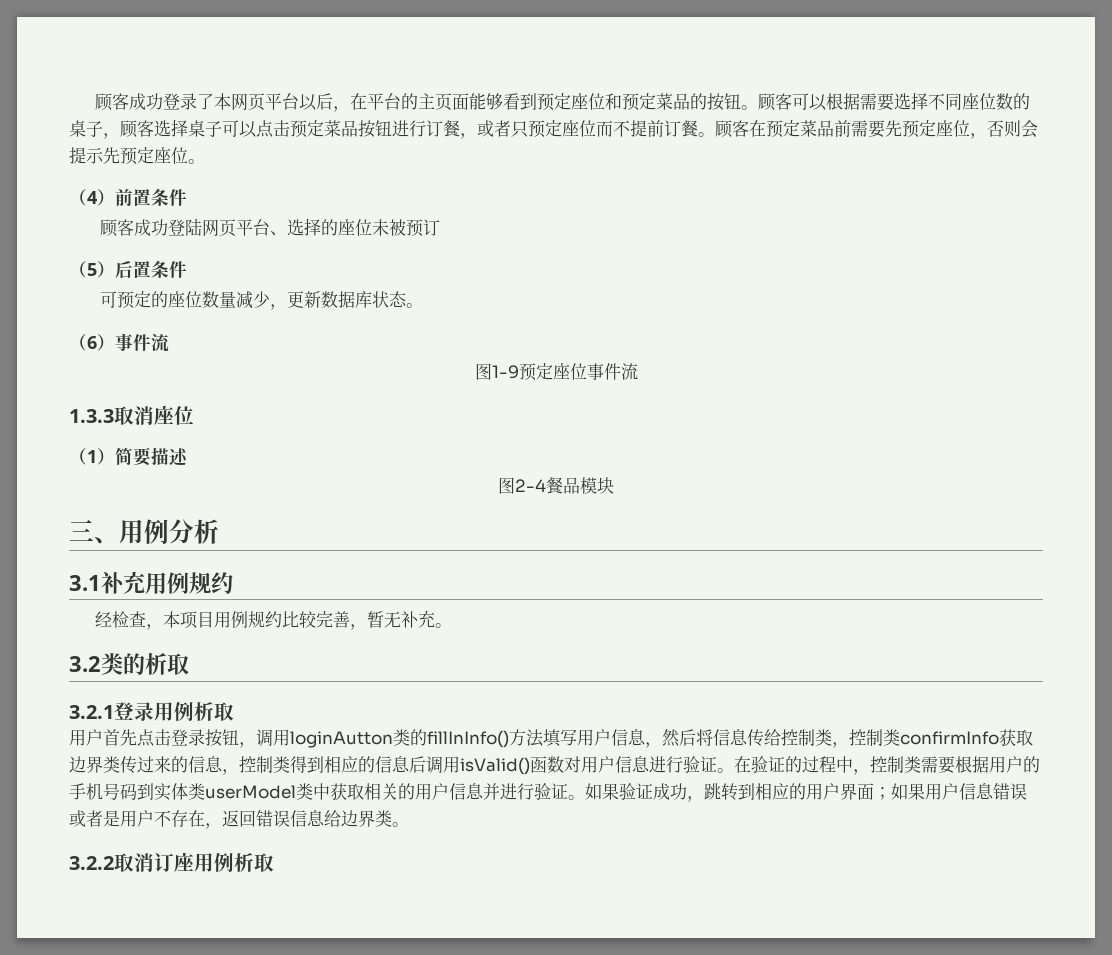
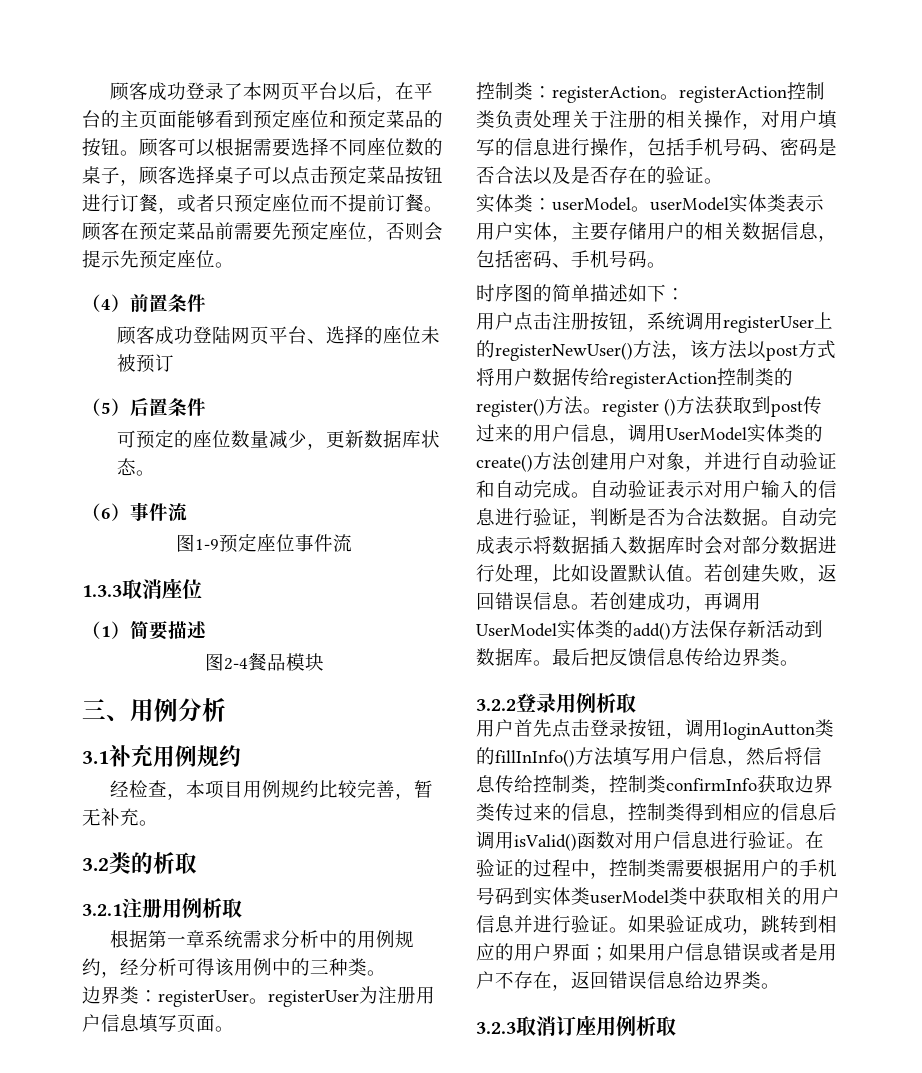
- 3.2.1登录用例析取
+ 3.2.1注册用例析取
+ 根据第一章系统需求分析中的用例规约，经分析可得该用例中的三种类。
+ 边界类：registerUser。registerUser为注册用户信息填写页面。
+ 控制类：registerAction。registerAction控制类负责处理关于注册的相关操作，对用户填写的信息进行操作，包括手机号码、密码是否合法以及是否存在的验证。
+ 实体类：userModel。userModel实体类表示用户实体，主要存储用户的相关数据信息，包括密码、手机号码。
+ 时序图的简单描述如下：
+ 用户点击注册按钮，系统调用registerUser上的registerNewUser()方法，该方法以post方式将用户数据传给registerAction控制类的register()方法。register ()方法获取到post传过来的用户信息，调用UserModel实体类的create()方法创建用户对象，并进行自动验证和自动完成。自动验证表示对用户输入的信息进行验证，判断是否为合法数据。自动完成表示将数据插入数据库时会对部分数据进行处理，比如设置默认值。若创建失败，返回错误信息。若创建成功，再调用UserModel实体类的add()方法保存新活动到数据库。最后把反馈信息传给边界类。
+ 3.2.2登录用例析取
- 3.2.2取消订座用例析取
+ 3.2.3取消订座用例析取

